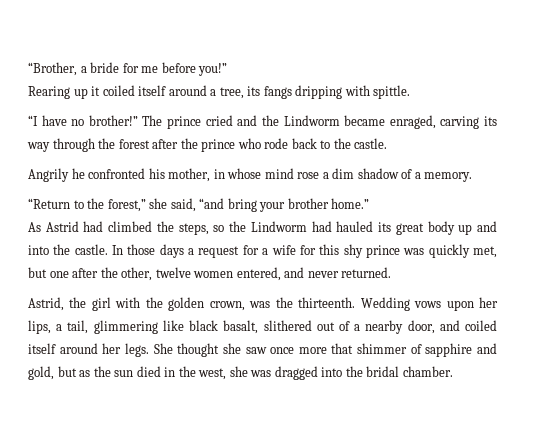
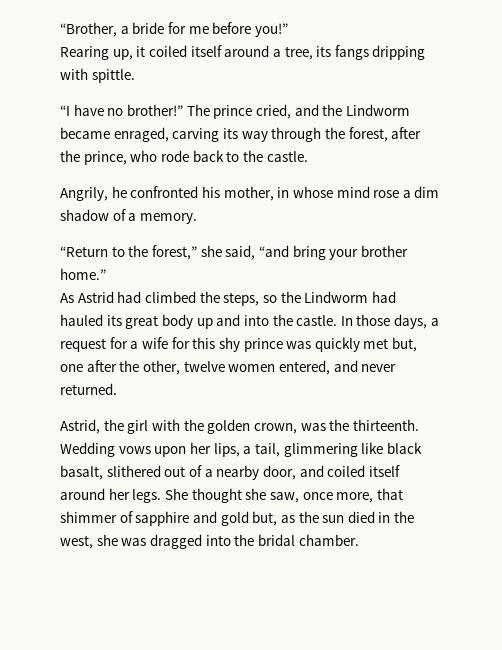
- Rearing up it coiled itself around a tree, its fangs dripping with spittle.
+ Rearing up, it coiled itself around a tree, its fangs dripping with spittle.
- The prince cried and the Lindworm became enraged, carving its way through the forest after the prince who rode back to the castle.
+ The prince cried, and the Lindworm became enraged, carving its way through the forest, after the prince, who rode back to the castle.
- Angrily he confronted his mother, in whose mind rose a dim shadow of a memory.
+ Angrily, he confronted his mother, in whose mind rose a dim shadow of a memory.
- In those days a request for a wife for this shy prince was quickly met, but one after the other, twelve women entered, and never returned.
+ In those days, a request for a wife for this shy prince was quickly met but, one after the other, twelve women entered, and never returned.
- She thought she saw once more that shimmer of sapphire and gold, but as the sun died in the west, she was dragged into the bridal chamber.
+ She thought she saw, once more, that shimmer of sapphire and gold but, as the sun died in the west, she was dragged into the bridal chamber.

